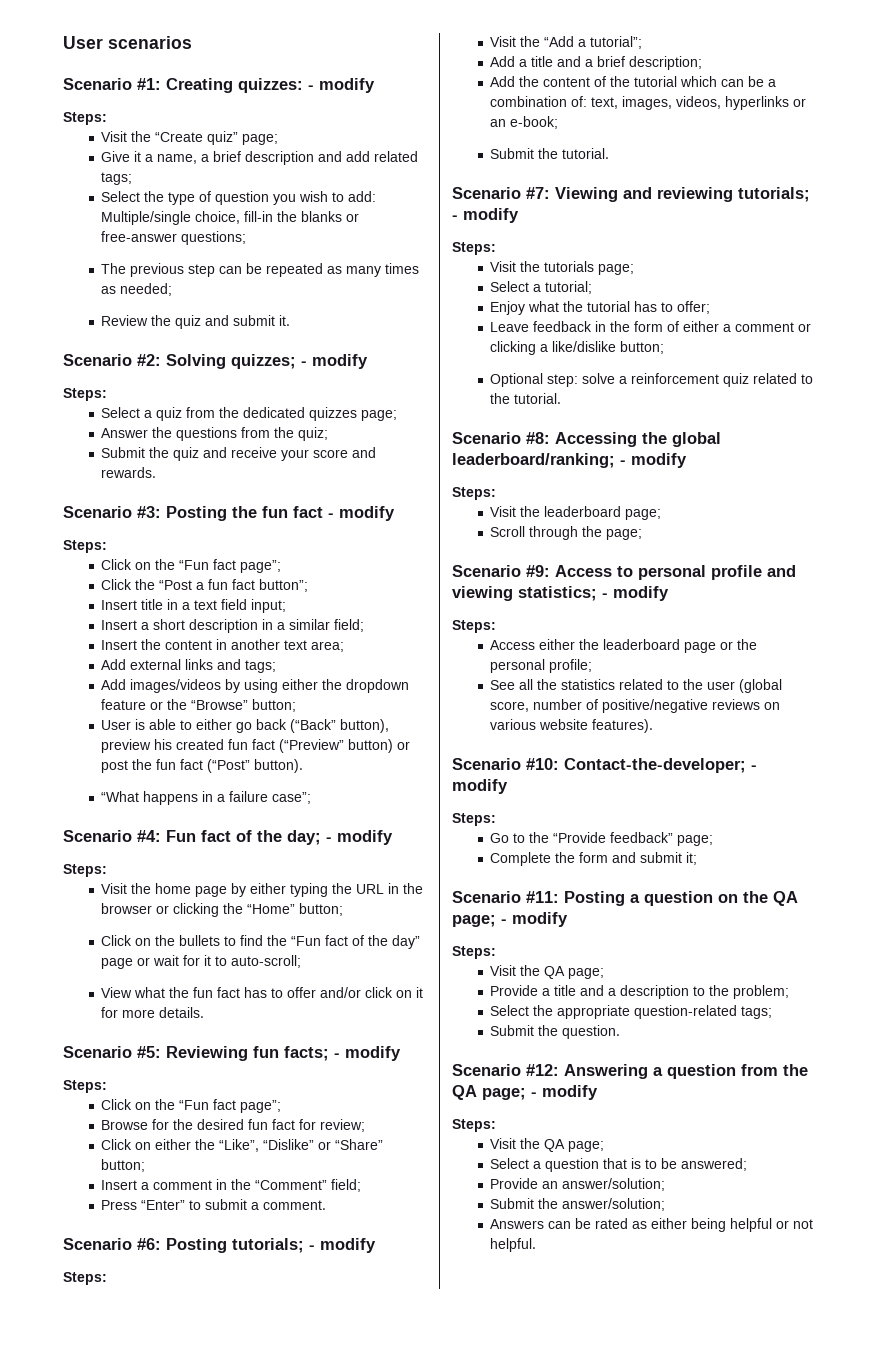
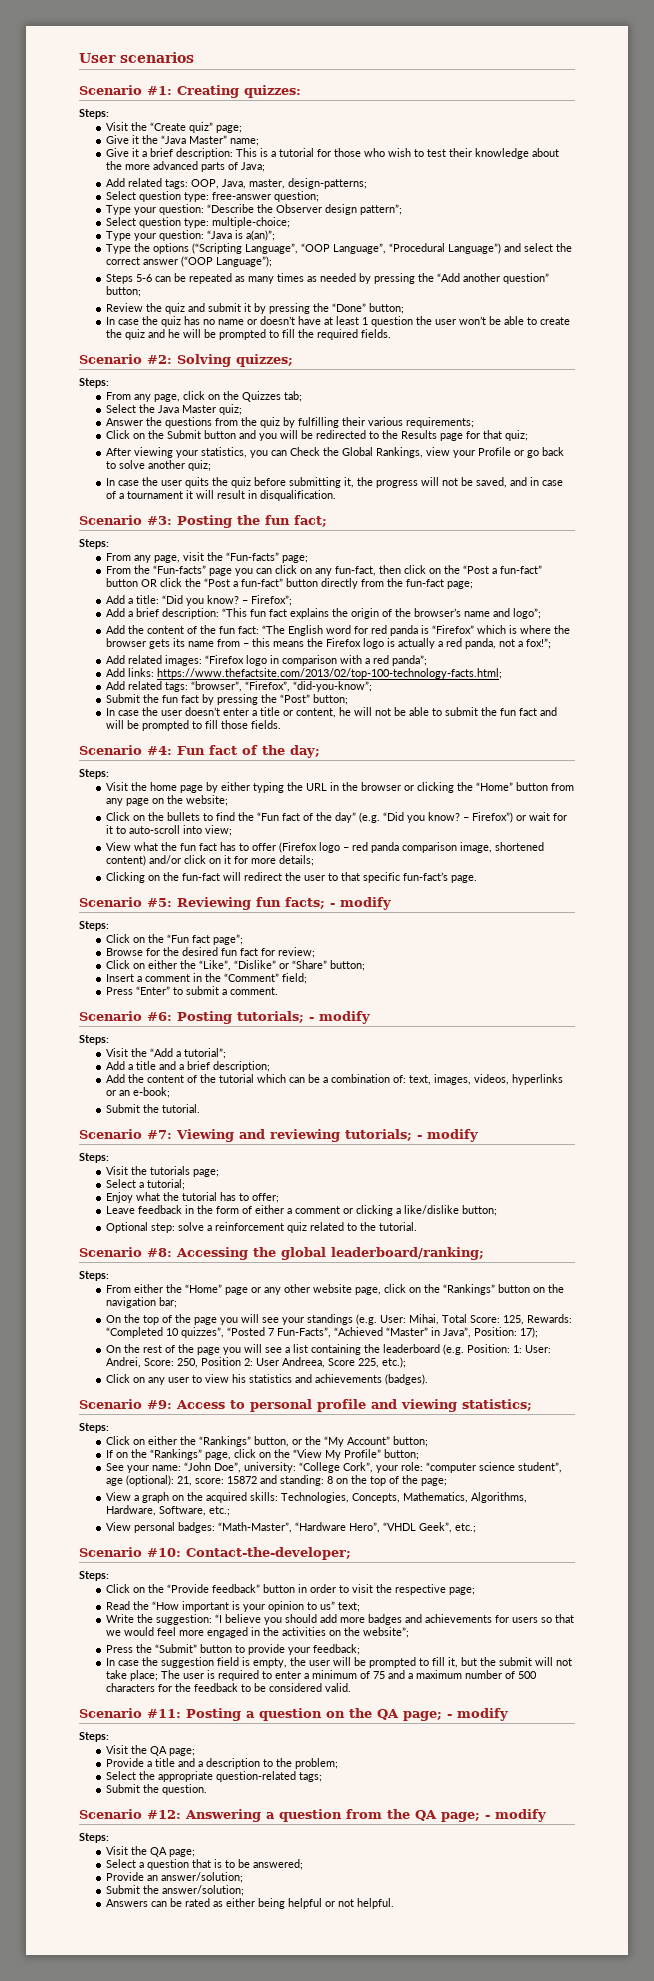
- Scenario #1: Creating quizzes: - modify
+ Scenario #1: Creating quizzes:
- Give it a name, a brief description and add related tags;
- Select the type of question you wish to add: Multiple/single choice, fill-in the blanks or free-answer questions;
- The previous step can be repeated as many times as needed;
+ Give it the “Java Master” name;
+ Give it a brief description: This is a tutorial for those who wish to test their knowledge about the more advanced parts of Java;
+ Add related tags: OOP, Java, master, design-patterns;
+ Select question type: free-answer question;
+ Type your question: “Describe the Observer design pattern”;
+ Select question type: multiple-choice;
+ Type your question: “Java is a(an)”;
+ Type the options (“Scripting Language”, “OOP Language”, “Procedural Language”) and select the correct answer (“OOP Language”);
+ Steps 5-6 can be repeated as many times as needed by pressing the “Add another question” button;
- Review the quiz and submit it.
+ Review the quiz and submit it by pressing the “Done” button;
+ In case the quiz has no name or doesn’t have at least 1 question the user won’t be able to create the quiz and he will be prompted to fill the required fields.
- Scenario #2: Solving quizzes; - modify
+ Scenario #2: Solving quizzes;
  Steps:
- Select a quiz from the dedicated quizzes page;
+ From any page, click on the Quizzes tab;
+ Select the Java Master quiz;
- Answer the questions from the quiz;
- Submit the quiz and receive your score and rewards.
+ Answer the questions from the quiz by fulfilling their various requirements;
+ Click on the Submit button and you will be redirected to the Results page for that quiz;
+ After viewing your statistics, you can Check the Global Rankings, view your Profile or go back to solve another quiz;
+ In case the user quits the quiz before submitting it, the progress will not be saved, and in case of a tournament it will result in disqualification.
- Scenario #3: Posting the fun fact - modify
+ Scenario #3: Posting the fun fact;
  Steps:
- Click on the “Fun fact page”;
- Click the “Post a fun fact button”;
- Insert title in a text field input;
- Insert a short description in a similar field;
- Insert the content in another text area;
- Add external links and tags;
- Add images/videos by using either the dropdown feature or the “Browse” button;
- User is able to either go back (“Back” button), preview his created fun fact (“Preview” button) or post the fun fact (“Post” button).
- “What happens in a failure case”;
+ From any page, visit the “Fun-facts” page;
+ From the “Fun-facts” page you can click on any fun-fact, then click on the “Post a fun-fact” button OR click the “Post a fun-fact” button directly from the fun-fact page;
+ Add a title: “Did you know? – Firefox”;
+ Add a brief description: “This fun fact explains the origin of the browser’s name and logo”;
+ Add the content of the fun fact: “The English word for red panda is “Firefox” which is where the browser gets its name from – this means the Firefox logo is actually a red panda, not a fox!”;
+ Add related images: “Firefox logo in comparison with a red panda”;
+ Add links: https://www.thefactsite.com/2013/02/top-100-technology-facts.html;
+ Add related tags: “browser”, “Firefox”, “did-you-know”;
+ Submit the fun fact by pressing the “Post” button;
+ In case the user doesn’t enter a title or content, he will not be able to submit the fun fact and will be prompted to fill those fields.
- Scenario #4: Fun fact of the day; - modify
+ Scenario #4: Fun fact of the day;
- Visit the home page by either typing the URL in the browser or clicking the “Home” button;
+ Visit the home page by either typing the URL in the browser or clicking the “Home” button from any page on the website;
- Click on the bullets to find the “Fun fact of the day” page or wait for it to auto-scroll;
+ Click on the bullets to find the “Fun fact of the day” (e.g. “Did you know? – Firefox”) or wait for it to auto-scroll into view;
- View what the fun fact has to offer and/or click on it for more details.
+ View what the fun fact has to offer (Firefox logo – red panda comparison image, shortened content) and/or click on it for more details;
+ Clicking on the fun-fact will redirect the user to that specific fun-fact’s page.
- Scenario #8: Accessing the global leaderboard/ranking; - modify
+ Scenario #8: Accessing the global leaderboard/ranking;
  Steps:
- Visit the leaderboard page;
- Scroll through the page;
+ From either the “Home” page or any other website page, click on the “Rankings” button on the navigation bar;
+ On the top of the page you will see your standings (e.g. User: Mihai, Total Score: 125, Rewards: “Completed 10 quizzes”, “Posted 7 Fun-Facts”, “Achieved “Master” in Java”, Position: 17);
+ On the rest of the page you will see a list containing the leaderboard (e.g. Position: 1: User: Andrei, Score: 250, Position 2: User Andreea, Score 225, etc.);
+ Click on any user to view his statistics and achievements (badges).
- Scenario #9: Access to personal profile and viewing statistics; - modify
+ Scenario #9: Access to personal profile and viewing statistics;
  Steps:
- Access either the leaderboard page or the personal profile;
- See all the statistics related to the user (global score, number of positive/negative reviews on various website features).
+ Click on either the “Rankings” button, or the “My Account” button;
+ If on the “Rankings” page, click on the “View My Profile” button;
+ See your name: “John Doe”, university: “College Cork”, your role: “computer science student”, age (optional): 21, score: 15872 and standing: 8 on the top of the page;
+ View a graph on the acquired skills: Technologies, Concepts, Mathematics, Algorithms, Hardware, Software, etc.;
+ View personal badges: “Math-Master”, “Hardware Hero”, “VHDL Geek”, etc.;
- Scenario #10: Contact-the-developer; - modify
+ Scenario #10: Contact-the-developer;
  Steps:
- Go to the “Provide feedback” page;
- Complete the form and submit it;
+ Click on the “Provide feedback” button in order to visit the respective page;
+ Read the “How important is your opinion to us” text;
+ Write the suggestion: “I believe you should add more badges and achievements for users so that we would feel more engaged in the activities on the website”;
+ Press the “Submit” button to provide your feedback;
+ In case the suggestion field is empty, the user will be prompted to fill it, but the submit will not take place; The user is required to enter a minimum of 75 and a maximum number of 500 characters for the feedback to be considered valid.

